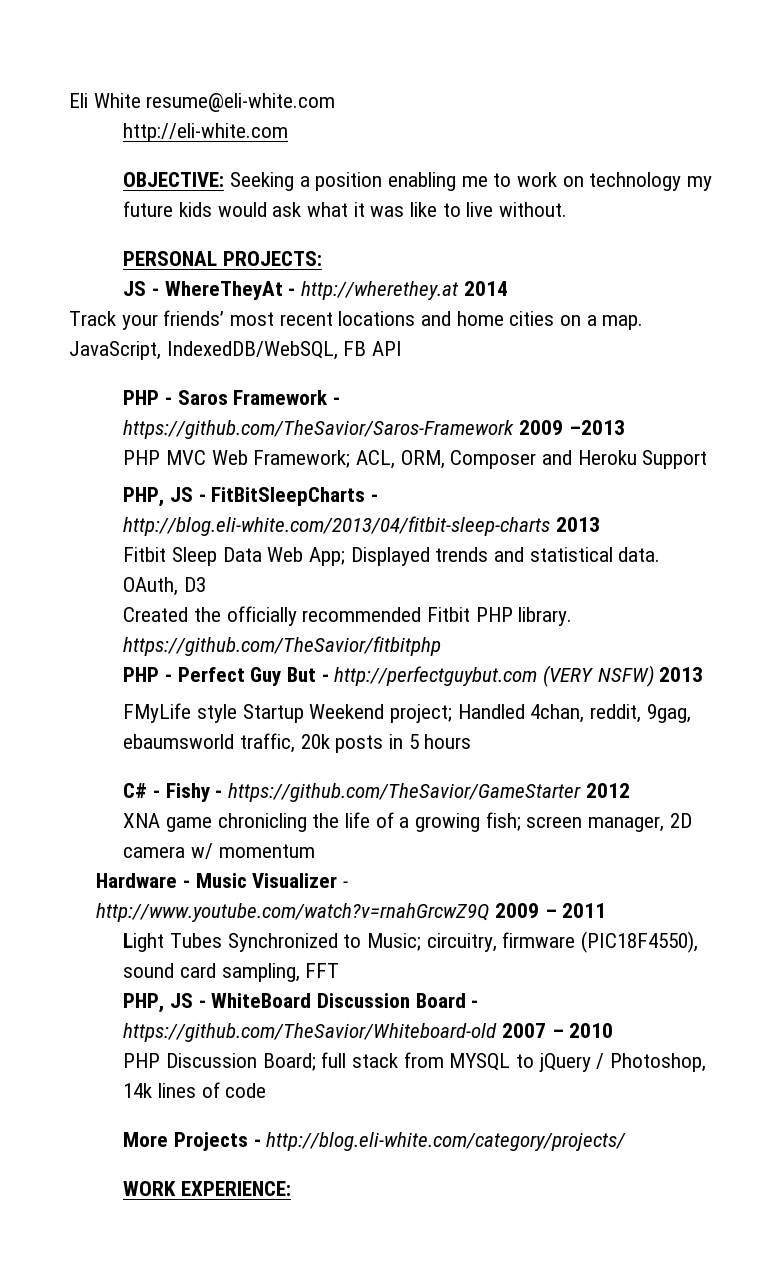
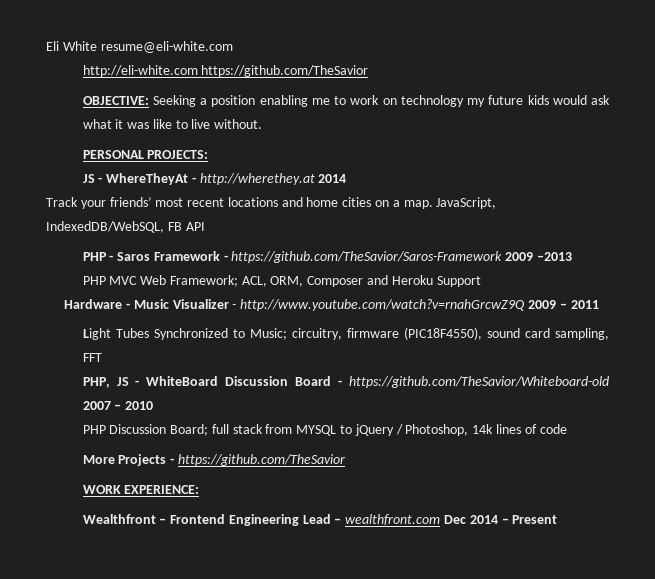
- http://eli-white.com
+ http://eli-white.com https://github.com/TheSavior
- PHP, JS - FitBitSleepCharts - http://blog.eli-white.com/2013/04/fitbit-sleep-charts 2013
- Fitbit Sleep Data Web App; Displayed trends and statistical data. OAuth, D3
- Created the officially recommended Fitbit PHP library. https://github.com/TheSavior/fitbitphp
- PHP - Perfect Guy But - http://perfectguybut.com (VERY NSFW) 2013
- FMyLife style Startup Weekend project; Handled 4chan, reddit, 9gag, ebaumsworld traffic, 20k posts in 5 hours
- C# - Fishy - https://github.com/TheSavior/GameStarter 2012
- XNA game chronicling the life of a growing fish; screen manager, 2D camera w/ momentum
- More Projects - http://blog.eli-white.com/category/projects/
+ More Projects - https://github.com/TheSavior
+ Wealthfront – Frontend Engineering Lead – wealthfront.com Dec 2014 – Present

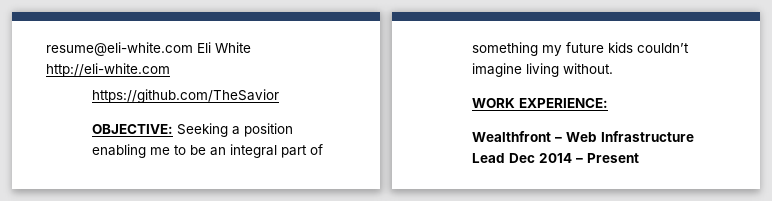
- Eli White resume@eli-white.com
- http://eli-white.com https://github.com/TheSavior
+ resume@eli-white.com Eli White http://eli-white.com
+ https://github.com/TheSavior
- OBJECTIVE: Seeking a position enabling me to work on technology my future kids would ask what it was like to live without.
- PERSONAL PROJECTS:
- JS - WhereTheyAt - http://wherethey.at 2014
- Track your friends’ most recent locations and home cities on a map. JavaScript, IndexedDB/WebSQL, FB API
- PHP - Saros Framework - https://github.com/TheSavior/Saros-Framework 2009 –2013
- PHP MVC Web Framework; ACL, ORM, Composer and Heroku Support
- Hardware - Music Visualizer - http://www.youtube.com/watch?v=rnahGrcwZ9Q 2009 – 2011
- Light Tubes Synchronized to Music; circuitry, firmware (PIC18F4550), sound card sampling, FFT
- PHP, JS - WhiteBoard Discussion Board - https://github.com/TheSavior/Whiteboard-old 2007 – 2010
- PHP Discussion Board; full stack from MYSQL to jQuery / Photoshop, 14k lines of code
- More Projects - https://github.com/TheSavior
+ OBJECTIVE: Seeking a position enabling me to be an integral part of something my future kids couldn’t imagine living without.
- Wealthfront – Frontend Engineering Lead – wealthfront.com Dec 2014 – Present
+ Wealthfront – Web Infrastructure Lead Dec 2014 – Present

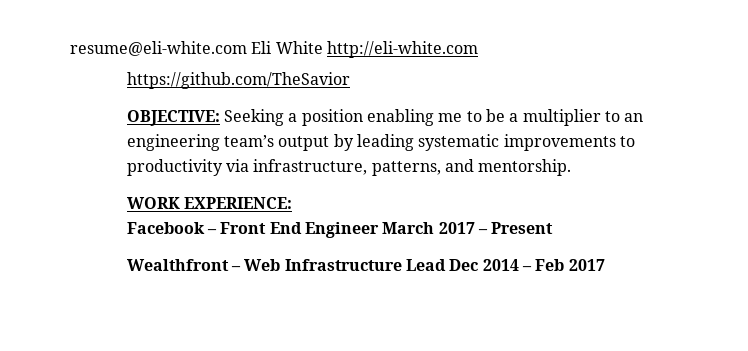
- OBJECTIVE: Seeking a position enabling me to be an integral part of something my future kids couldn’t imagine living without.
+ OBJECTIVE: Seeking a position enabling me to be a multiplier to an engineering team’s output by leading systematic improvements to productivity via infrastructure, patterns, and mentorship.
  WORK EXPERIENCE:
+ Facebook – Front End Engineer March 2017 – Present
- Wealthfront – Web Infrastructure Lead Dec 2014 – Present
+ Wealthfront – Web Infrastructure Lead Dec 2014 – Feb 2017

